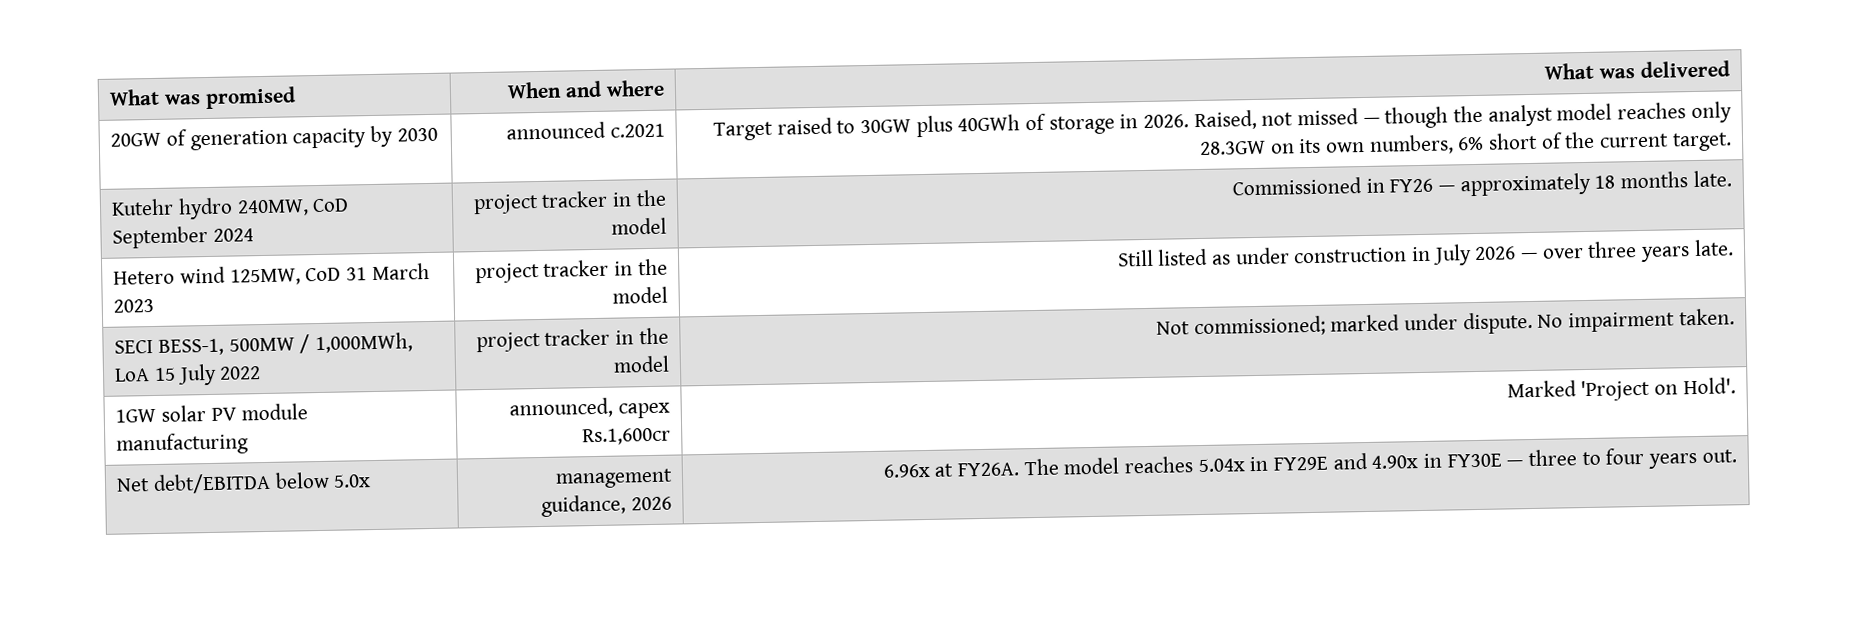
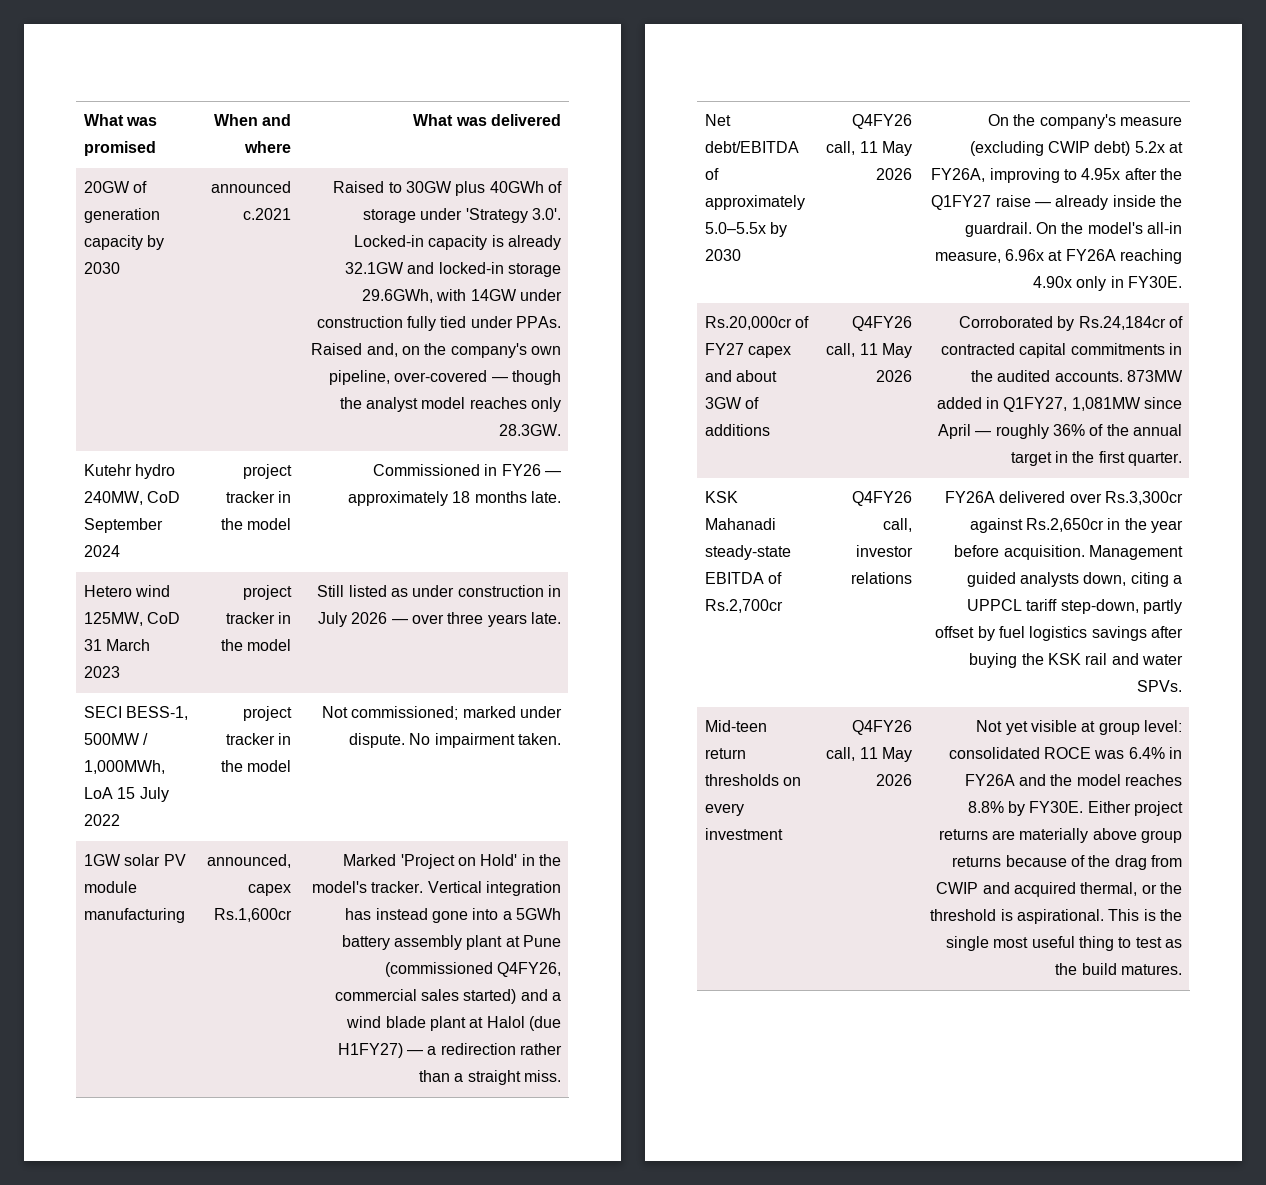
- Target raised to 30GW plus 40GWh of storage in 2026. Raised, not missed — though the analyst model reaches only 28.3GW on its own numbers, 6% short of the current target.
+ Raised to 30GW plus 40GWh of storage under 'Strategy 3.0'. Locked-in capacity is already 32.1GW and locked-in storage 29.6GWh, with 14GW under construction fully tied under PPAs. Raised and, on the company's own pipeline, over-covered — though the analyst model reaches only 28.3GW.
- Marked 'Project on Hold'.
- Net debt/EBITDA below 5.0x | management guidance, 2026 | 6.96x at FY26A. The model reaches 5.04x in FY29E and 4.90x in FY30E — three to four years out.
+ Marked 'Project on Hold' in the model's tracker. Vertical integration has instead gone into a 5GWh battery assembly plant at Pune (commissioned Q4FY26, commercial sales started) and a wind blade plant at Halol (due H1FY27) — a redirection rather than a straight miss.
+ Net debt/EBITDA of approximately 5.0–5.5x by 2030 | Q4FY26 call, 11 May 2026 | On the company's measure (excluding CWIP debt) 5.2x at FY26A, improving to 4.95x after the Q1FY27 raise — already inside the guardrail. On the model's all-in measure, 6.96x at FY26A reaching 4.90x only in FY30E.
+ Rs.20,000cr of FY27 capex and about 3GW of additions | Q4FY26 call, 11 May 2026 | Corroborated by Rs.24,184cr of contracted capital commitments in the audited accounts. 873MW added in Q1FY27, 1,081MW since April — roughly 36% of the annual target in the first quarter.
+ KSK Mahanadi steady-state EBITDA of Rs.2,700cr | Q4FY26 call, investor relations | FY26A delivered over Rs.3,300cr against Rs.2,650cr in the year before acquisition. Management guided analysts down, citing a UPPCL tariff step-down, partly offset by fuel logistics savings after buying the KSK rail and water SPVs.
+ Mid-teen return thresholds on every investment | Q4FY26 call, 11 May 2026 | Not yet visible at group level: consolidated ROCE was 6.4% in FY26A and the model reaches 8.8% by FY30E. Either project returns are materially above group returns because of the drag from CWIP and acquired thermal, or the threshold is aspirational. This is the single most useful thing to test as the build matures.

